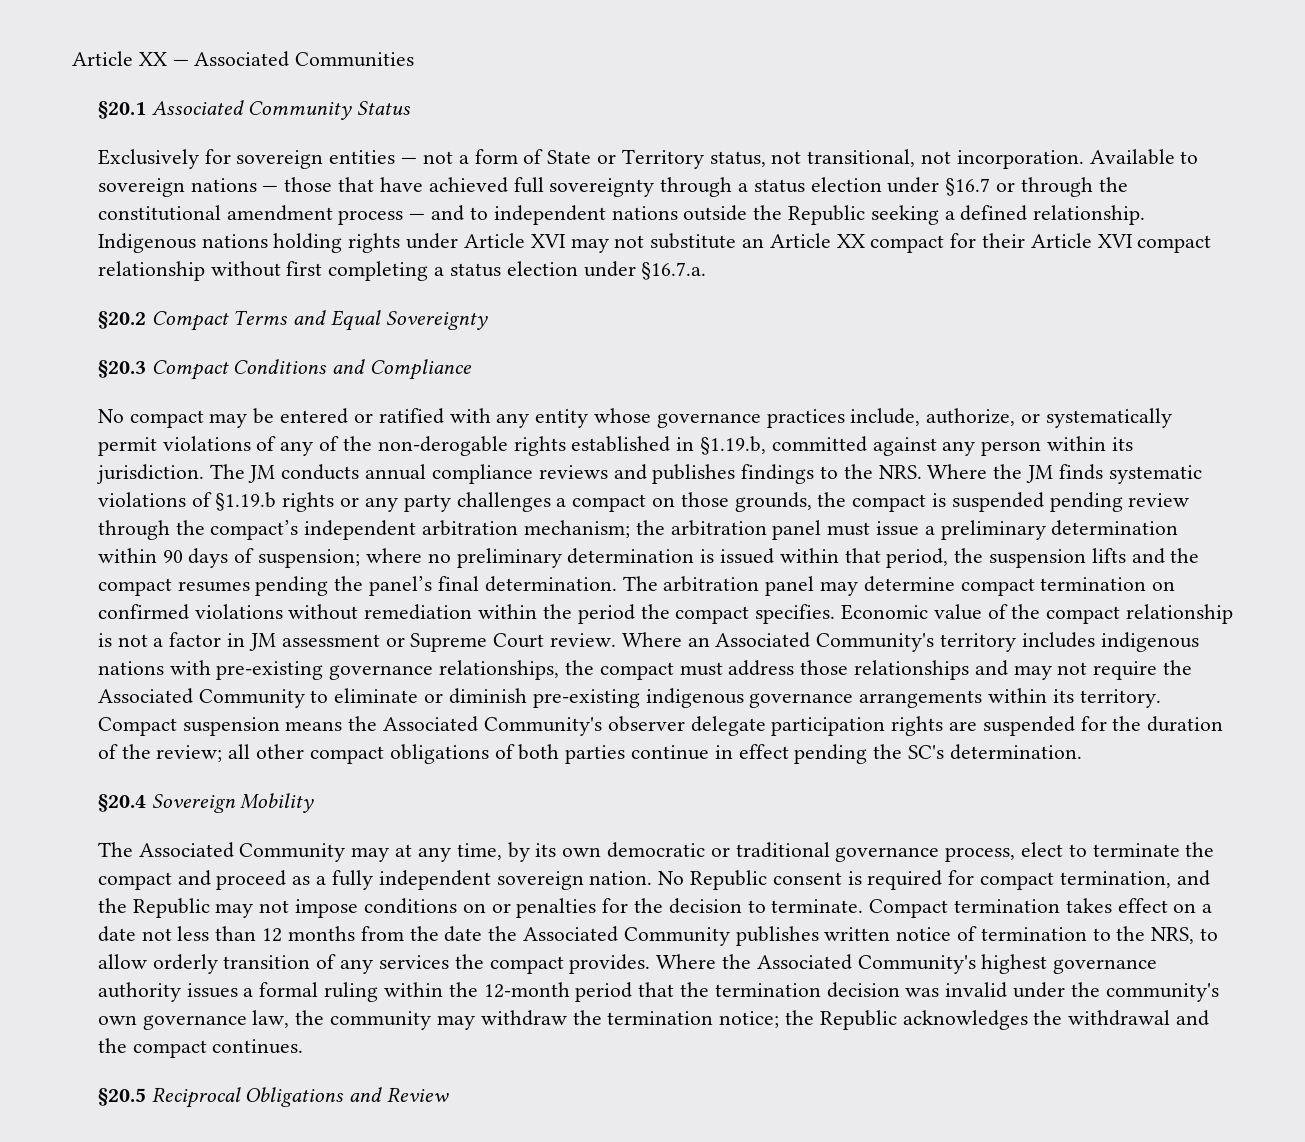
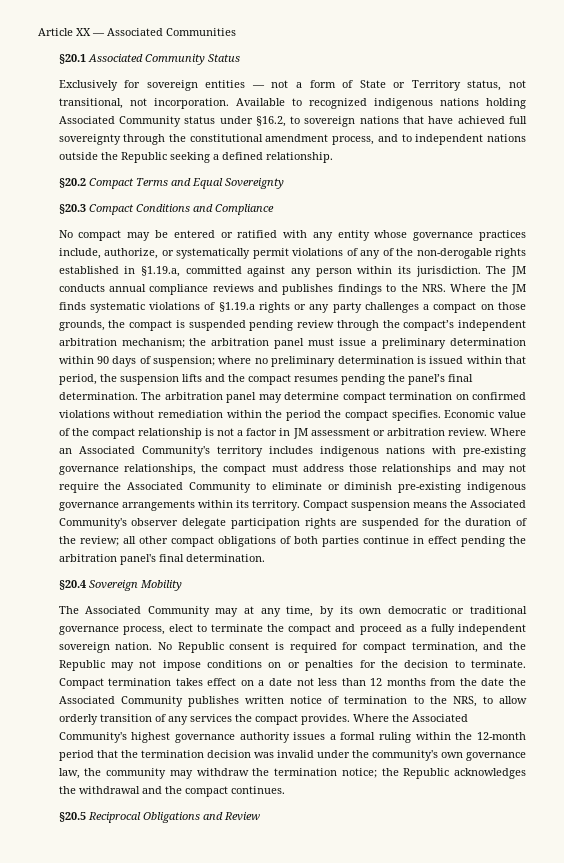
- Available to sovereign nations — those that have achieved full sovereignty through a status election under §16.7 or through the constitutional amendment process — and to independent nations outside the Republic seeking a defined relationship. Indigenous nations holding rights under Article XVI may not substitute an Article XX compact for their Article XVI compact relationship without first completing a status election under §16.7.a.
+ Available to recognized indigenous nations holding Associated Community status under §16.2, to sovereign nations that have achieved full sovereignty through the constitutional amendment process, and to independent nations outside the Republic seeking a defined relationship.
- No compact may be entered or ratified with any entity whose governance practices include, authorize, or systematically permit violations of any of the non-derogable rights established in §1.19.b, committed against any person within its jurisdiction.
+ No compact may be entered or ratified with any entity whose governance practices include, authorize, or systematically permit violations of any of the non-derogable rights established in §1.19.a, committed against any person within its jurisdiction.
- The JM conducts annual compliance reviews and publishes findings to the NRS. Where the JM finds systematic violations of §1.19.b rights or any party challenges a compact on those grounds, the compact is suspended pending review through the compact’s independent arbitration mechanism;
+ The JM conducts annual compliance reviews and publishes findings to the NRS. Where the JM finds systematic violations of §1.19.a rights or any party challenges a compact on those grounds, the compact is suspended pending review through the compact’s independent arbitration mechanism;
- Economic value of the compact relationship is not a factor in JM assessment or Supreme Court review.
+ Economic value of the compact relationship is not a factor in JM assessment or arbitration review.
- Compact suspension means the Associated Community's observer delegate participation rights are suspended for the duration of the review; all other compact obligations of both parties continue in effect pending the SC's determination.
+ Compact suspension means the Associated Community's observer delegate participation rights are suspended for the duration of the review; all other compact obligations of both parties continue in effect pending the arbitration panel's final determination.

